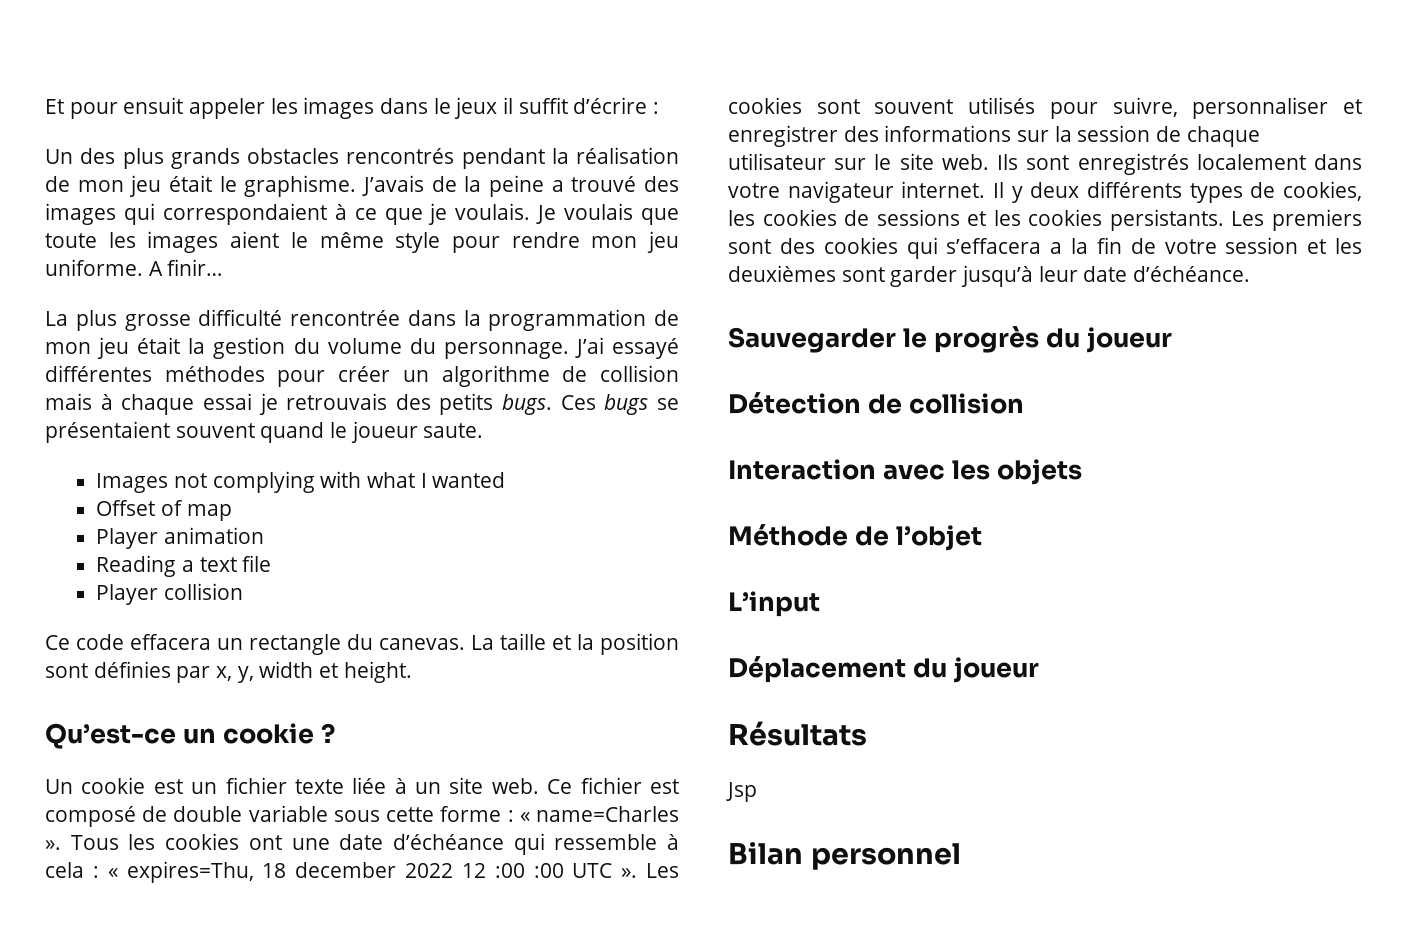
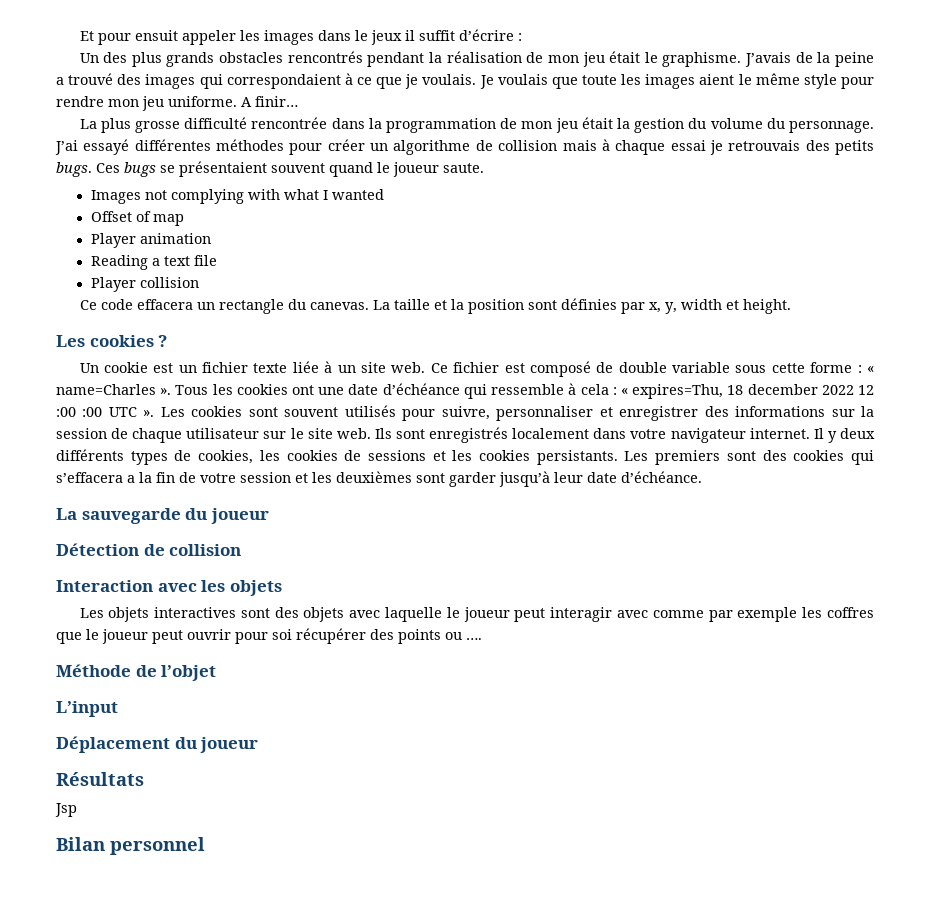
- Qu’est-ce un cookie ?
+ Les cookies ?
- Sauvegarder le progrès du joueur
+ La sauvegarde du joueur
+ Les objets interactives sont des objets avec laquelle le joueur peut interagir avec comme par exemple les coffres que le joueur peut ouvrir pour soi récupérer des points ou ….

